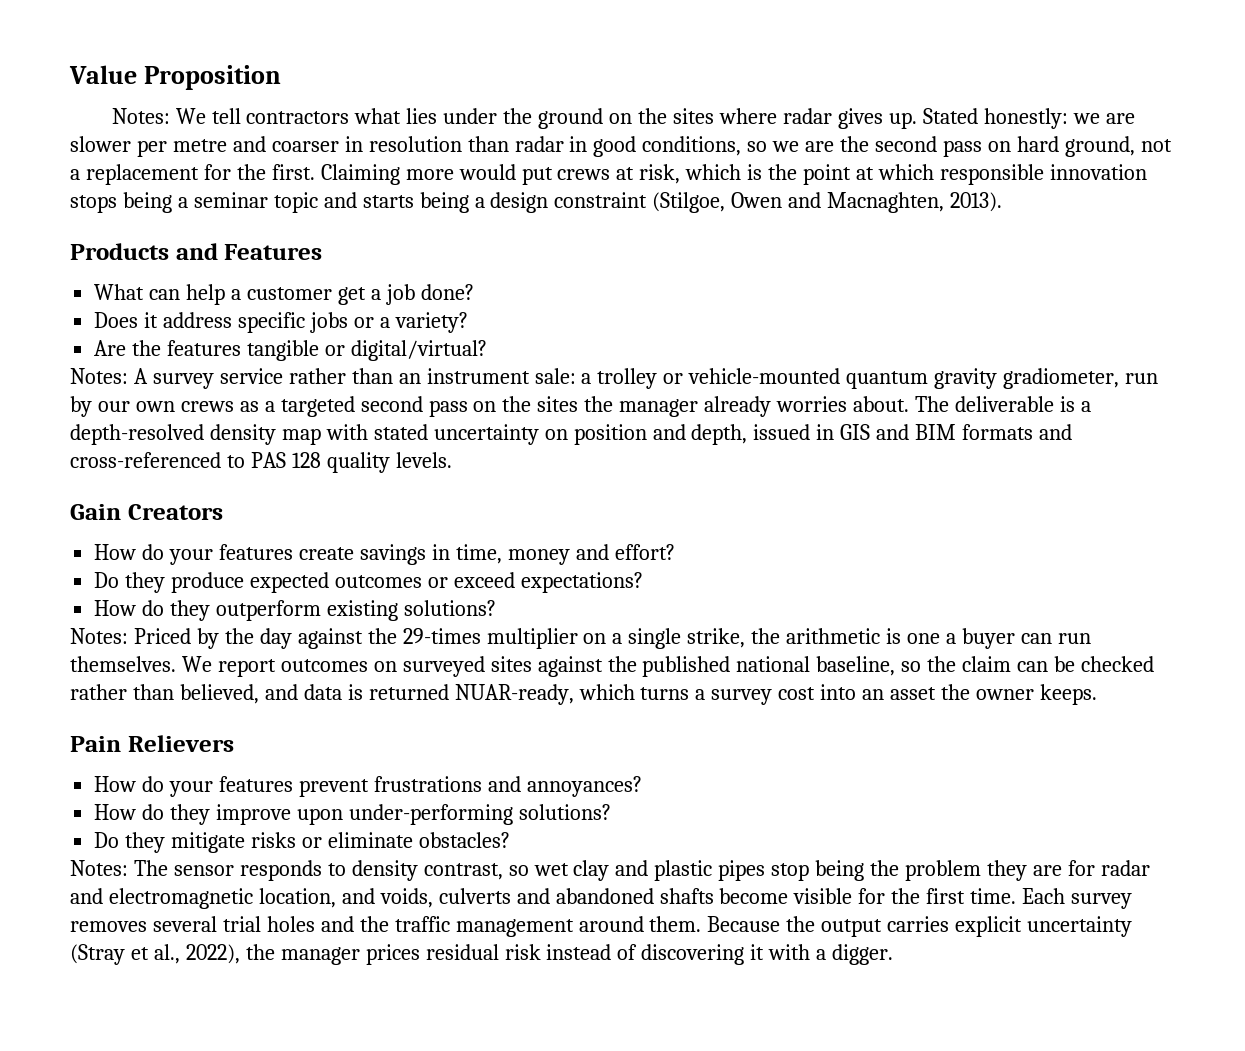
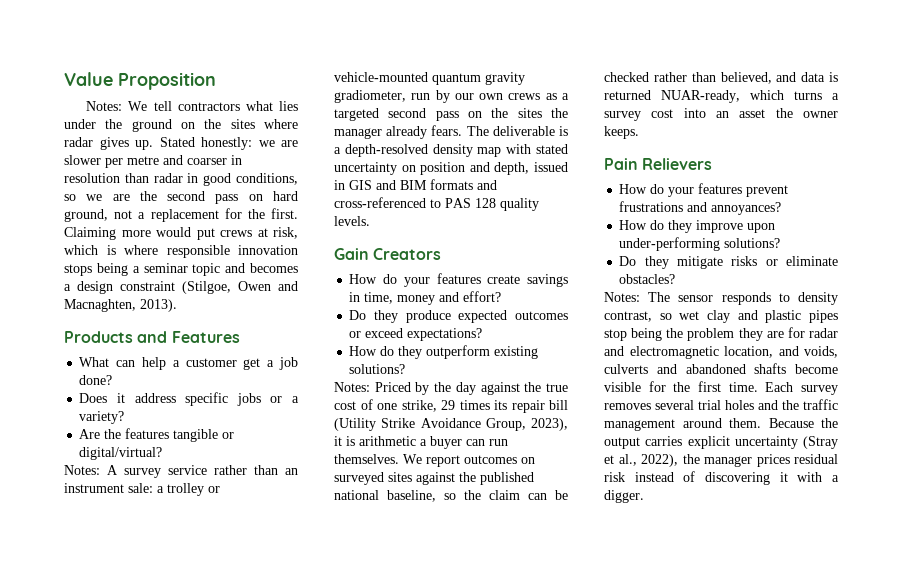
- Claiming more would put crews at risk, which is the point at which responsible innovation stops being a seminar topic and starts being a design constraint (Stilgoe, Owen and Macnaghten, 2013).
+ Claiming more would put crews at risk, which is where responsible innovation stops being a seminar topic and becomes a design constraint (Stilgoe, Owen and Macnaghten, 2013).
- Notes: A survey service rather than an instrument sale: a trolley or vehicle-mounted quantum gravity gradiometer, run by our own crews as a targeted second pass on the sites the manager already worries about.
+ Notes: A survey service rather than an instrument sale: a trolley or vehicle-mounted quantum gravity gradiometer, run by our own crews as a targeted second pass on the sites the manager already fears.
- Notes: Priced by the day against the 29-times multiplier on a single strike, the arithmetic is one a buyer can run themselves.
+ Notes: Priced by the day against the true cost of one strike, 29 times its repair bill (Utility Strike Avoidance Group, 2023), it is arithmetic a buyer can run themselves.

